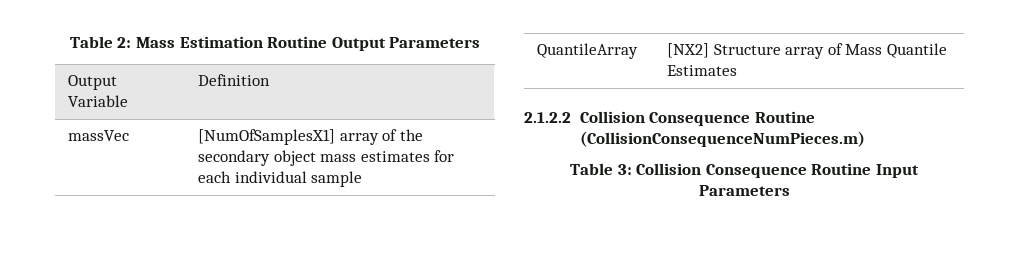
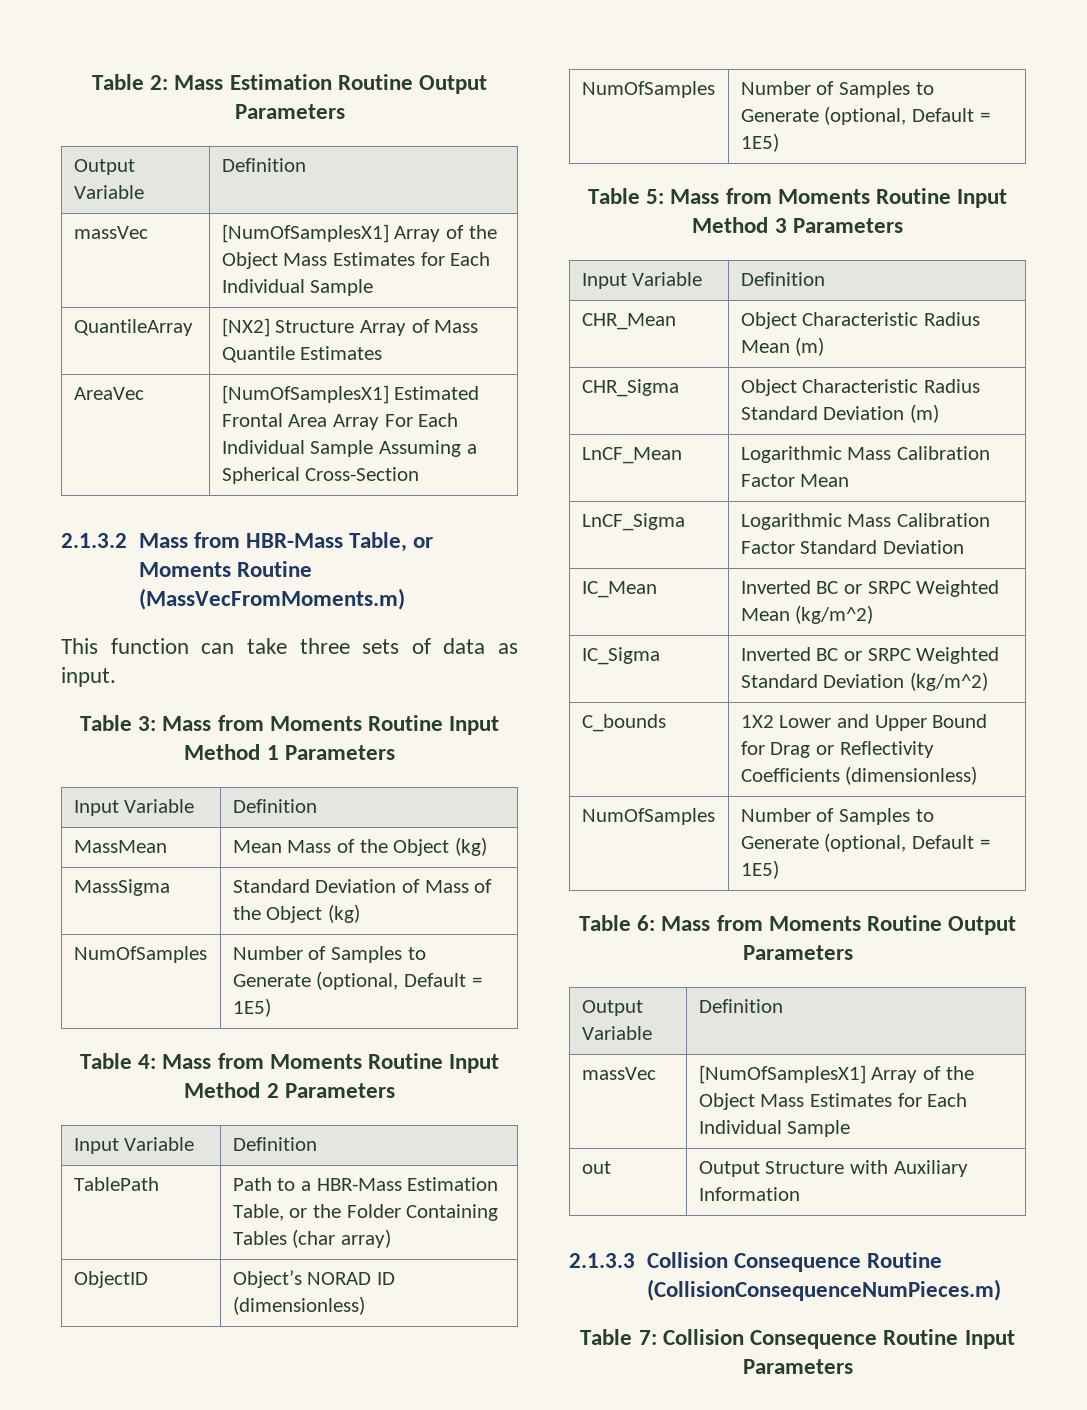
  Table 2: Mass Estimation Routine Output Parameters
  Output Variable | Definition
- massVec | [NumOfSamplesX1] array of the secondary object mass estimates for each individual sample
+ massVec | [NumOfSamplesX1] Array of the Object Mass Estimates for Each Individual Sample
- QuantileArray | [NX2] Structure array of Mass Quantile Estimates
+ QuantileArray | [NX2] Structure Array of Mass Quantile Estimates
- 2.1.2.2 Collision Consequence Routine (CollisionConsequenceNumPieces.m)
+ AreaVec | [NumOfSamplesX1] Estimated Frontal Area Array For Each Individual Sample Assuming a Spherical Cross-Section
+ 2.1.3.2 Mass from HBR-Mass Table, or Moments Routine (MassVecFromMoments.m)
+ This function can take three sets of data as input.
+ Table 3: Mass from Moments Routine Input Method 1 Parameters
+ Input Variable | Definition
+ MassMean | Mean Mass of the Object (kg)
+ MassSigma | Standard Deviation of Mass of the Object (kg)
+ NumOfSamples | Number of Samples to Generate (optional, Default = 1E5)
+ Table 4: Mass from Moments Routine Input Method 2 Parameters
+ Input Variable | Definition
+ TablePath | Path to a HBR-Mass Estimation Table, or the Folder Containing Tables (char array)
+ ObjectID | Object’s NORAD ID (dimensionless)
+ NumOfSamples | Number of Samples to Generate (optional, Default = 1E5)
+ Table 5: Mass from Moments Routine Input Method 3 Parameters
+ Input Variable | Definition
+ CHR_Mean | Object Characteristic Radius Mean (m)
+ CHR_Sigma | Object Characteristic Radius Standard Deviation (m)
+ LnCF_Mean | Logarithmic Mass Calibration Factor Mean
+ LnCF_Sigma | Logarithmic Mass Calibration Factor Standard Deviation
+ IC_Mean | Inverted BC or SRPC Weighted Mean (kg/m^2)
+ IC_Sigma | Inverted BC or SRPC Weighted Standard Deviation (kg/m^2)
+ C_bounds | 1X2 Lower and Upper Bound for Drag or Reflectivity Coefficients (dimensionless)
+ NumOfSamples | Number of Samples to Generate (optional, Default = 1E5)
+ Table 6: Mass from Moments Routine Output Parameters
+ Output Variable | Definition
+ massVec | [NumOfSamplesX1] Array of the Object Mass Estimates for Each Individual Sample
+ out | Output Structure with Auxiliary Information
+ 2.1.3.3 Collision Consequence Routine (CollisionConsequenceNumPieces.m)
- Table 3: Collision Consequence Routine Input Parameters
+ Table 7: Collision Consequence Routine Input Parameters

